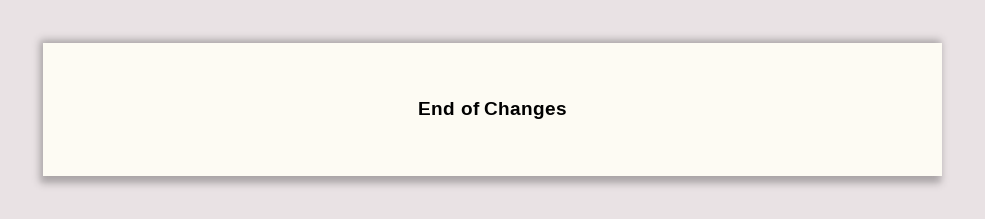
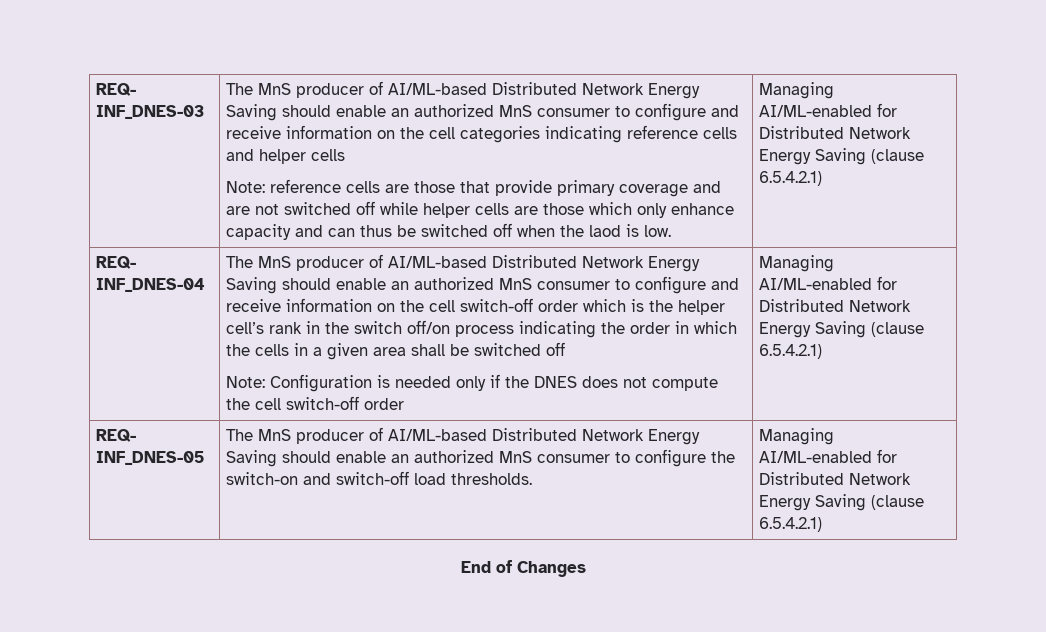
+ REQ- INF_DNES-03 | The MnS producer of AI/ML-based Distributed Network Energy Saving should enable an authorized MnS consumer to configure and receive information on the cell categories indicating reference cells and helper cells
+ Note: reference cells are those that provide primary coverage and are not switched off while helper cells are those which only enhance capacity and can thus be switched off when the laod is low. | Managing AI/ML-enabled for Distributed Network Energy Saving (clause 6.5.4.2.1)
+ REQ- INF_DNES-04 | The MnS producer of AI/ML-based Distributed Network Energy Saving should enable an authorized MnS consumer to configure and receive information on the cell switch-off order which is the helper cell’s rank in the switch off/on process indicating the order in which the cells in a given area shall be switched off
+ Note: Configuration is needed only if the DNES does not compute the cell switch-off order | Managing AI/ML-enabled for Distributed Network Energy Saving (clause 6.5.4.2.1)
+ REQ- INF_DNES-05 | The MnS producer of AI/ML-based Distributed Network Energy Saving should enable an authorized MnS consumer to configure the switch-on and switch-off load thresholds. | Managing AI/ML-enabled for Distributed Network Energy Saving (clause 6.5.4.2.1)

